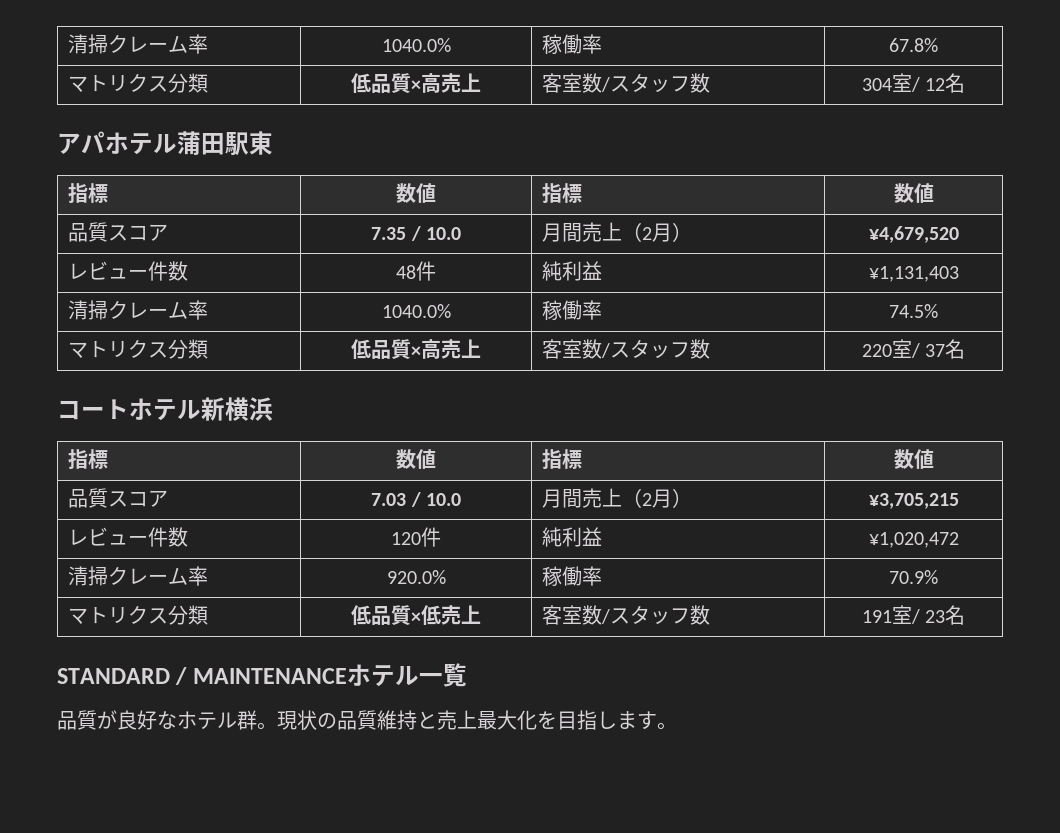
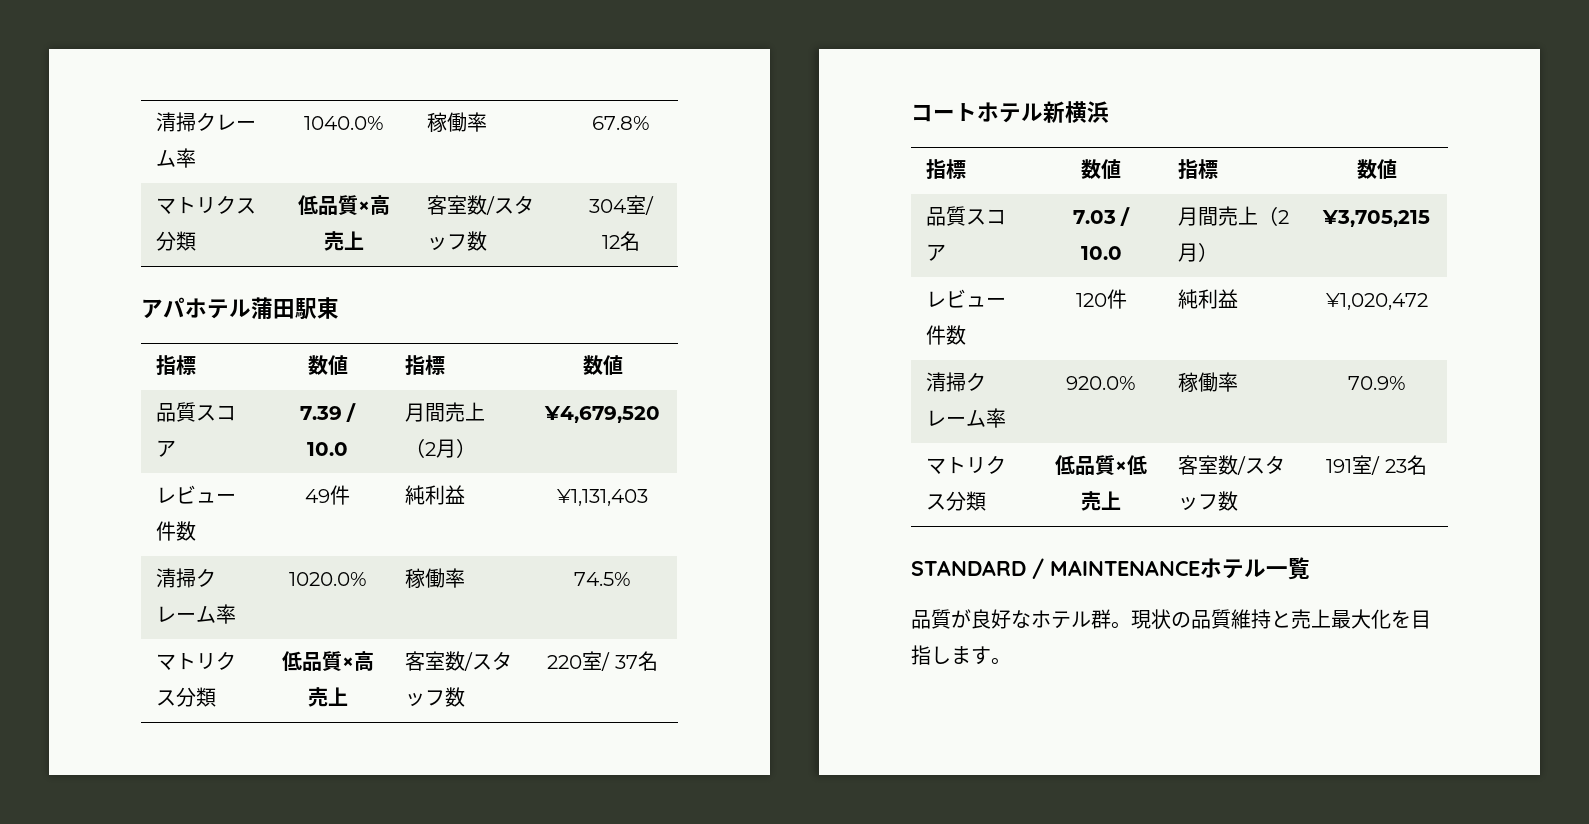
- 品質スコア | 7.35 / 10.0 | 月間売上（2月） | ¥4,679,520
+ 品質スコア | 7.39 / 10.0 | 月間売上（2月） | ¥4,679,520
- レビュー件数 | 48件 | 純利益 | ¥1,131,403
+ レビュー件数 | 49件 | 純利益 | ¥1,131,403
- 清掃クレーム率 | 1040.0% | 稼働率 | 74.5%
+ 清掃クレーム率 | 1020.0% | 稼働率 | 74.5%

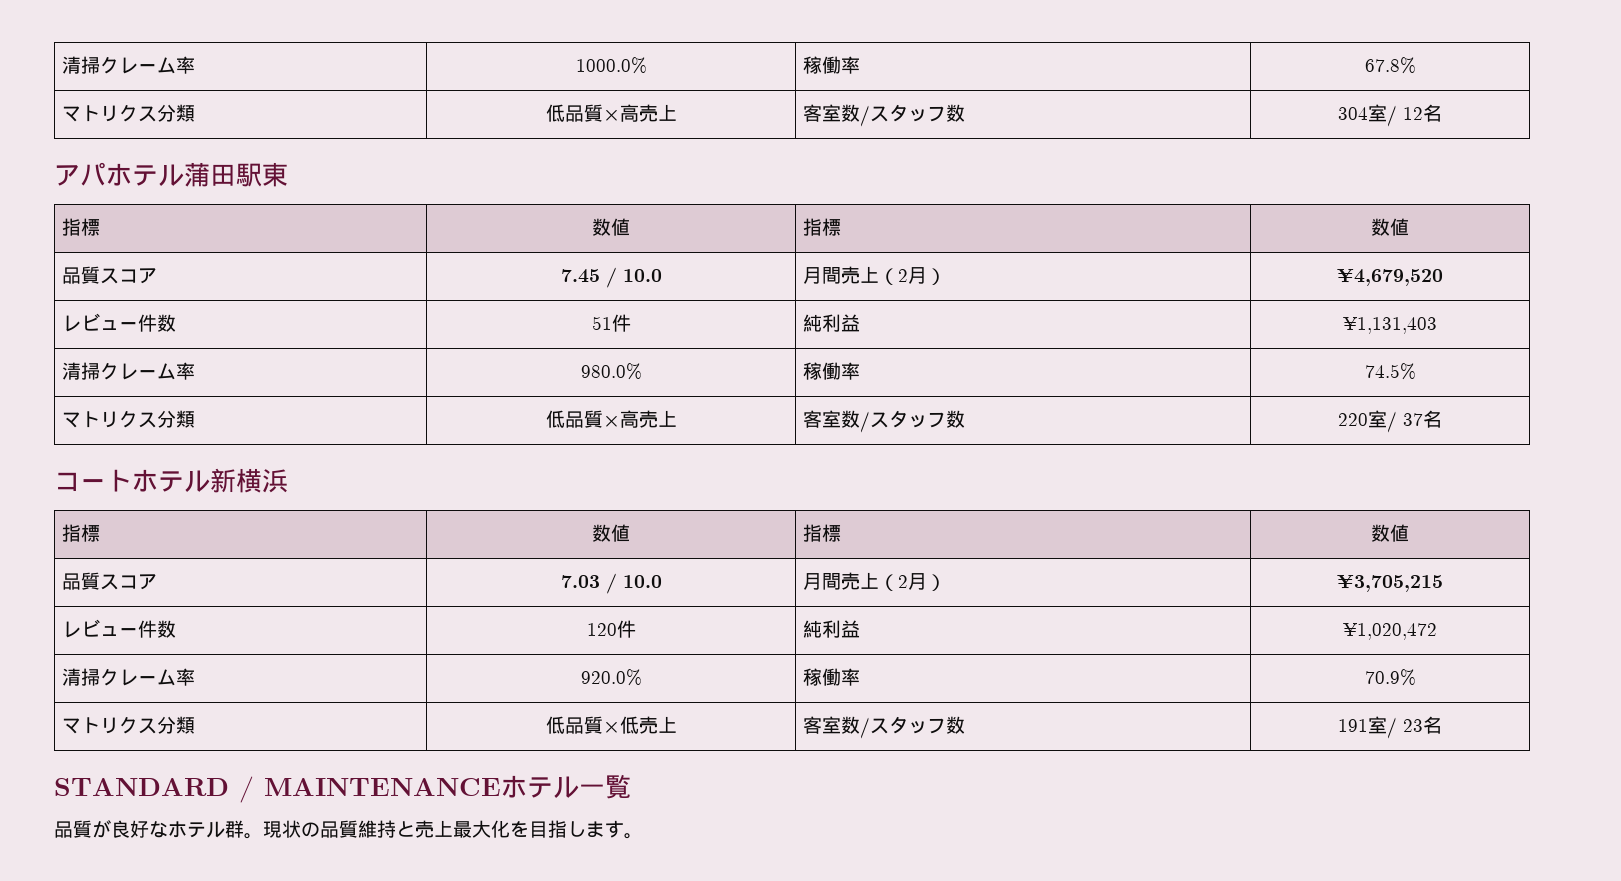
- 清掃クレーム率 | 1040.0% | 稼働率 | 67.8%
+ 清掃クレーム率 | 1000.0% | 稼働率 | 67.8%
- 品質スコア | 7.39 / 10.0 | 月間売上（2月） | ¥4,679,520
+ 品質スコア | 7.45 / 10.0 | 月間売上（2月） | ¥4,679,520
- レビュー件数 | 49件 | 純利益 | ¥1,131,403
+ レビュー件数 | 51件 | 純利益 | ¥1,131,403
- 清掃クレーム率 | 1020.0% | 稼働率 | 74.5%
+ 清掃クレーム率 | 980.0% | 稼働率 | 74.5%

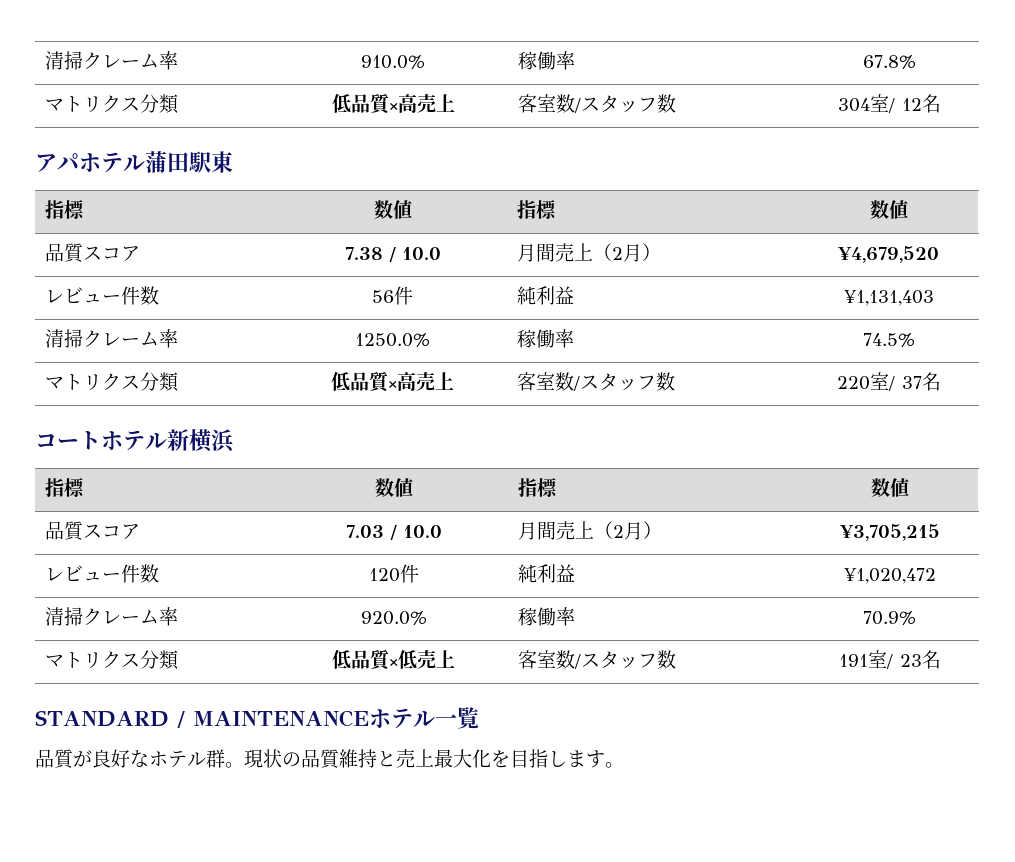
- 清掃クレーム率 | 1000.0% | 稼働率 | 67.8%
+ 清掃クレーム率 | 910.0% | 稼働率 | 67.8%
- 品質スコア | 7.45 / 10.0 | 月間売上（2月） | ¥4,679,520
+ 品質スコア | 7.38 / 10.0 | 月間売上（2月） | ¥4,679,520
- レビュー件数 | 51件 | 純利益 | ¥1,131,403
+ レビュー件数 | 56件 | 純利益 | ¥1,131,403
- 清掃クレーム率 | 980.0% | 稼働率 | 74.5%
+ 清掃クレーム率 | 1250.0% | 稼働率 | 74.5%

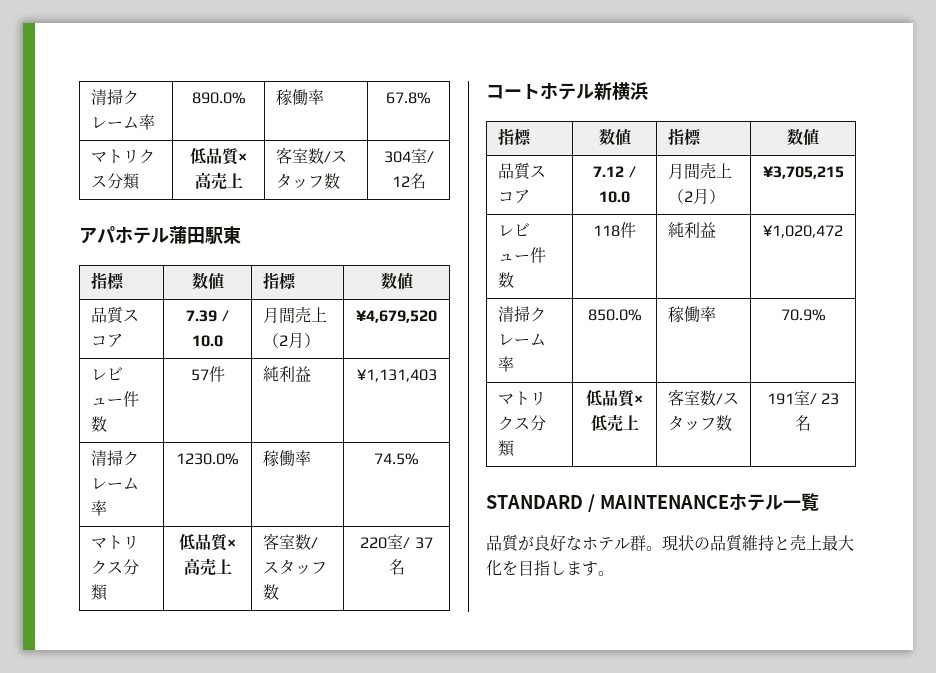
- 清掃クレーム率 | 910.0% | 稼働率 | 67.8%
+ 清掃クレーム率 | 890.0% | 稼働率 | 67.8%
- 品質スコア | 7.38 / 10.0 | 月間売上（2月） | ¥4,679,520
+ 品質スコア | 7.39 / 10.0 | 月間売上（2月） | ¥4,679,520
- レビュー件数 | 56件 | 純利益 | ¥1,131,403
+ レビュー件数 | 57件 | 純利益 | ¥1,131,403
- 清掃クレーム率 | 1250.0% | 稼働率 | 74.5%
+ 清掃クレーム率 | 1230.0% | 稼働率 | 74.5%
- 品質スコア | 7.03 / 10.0 | 月間売上（2月） | ¥3,705,215
+ 品質スコア | 7.12 / 10.0 | 月間売上（2月） | ¥3,705,215
- レビュー件数 | 120件 | 純利益 | ¥1,020,472
+ レビュー件数 | 118件 | 純利益 | ¥1,020,472
- 清掃クレーム率 | 920.0% | 稼働率 | 70.9%
+ 清掃クレーム率 | 850.0% | 稼働率 | 70.9%

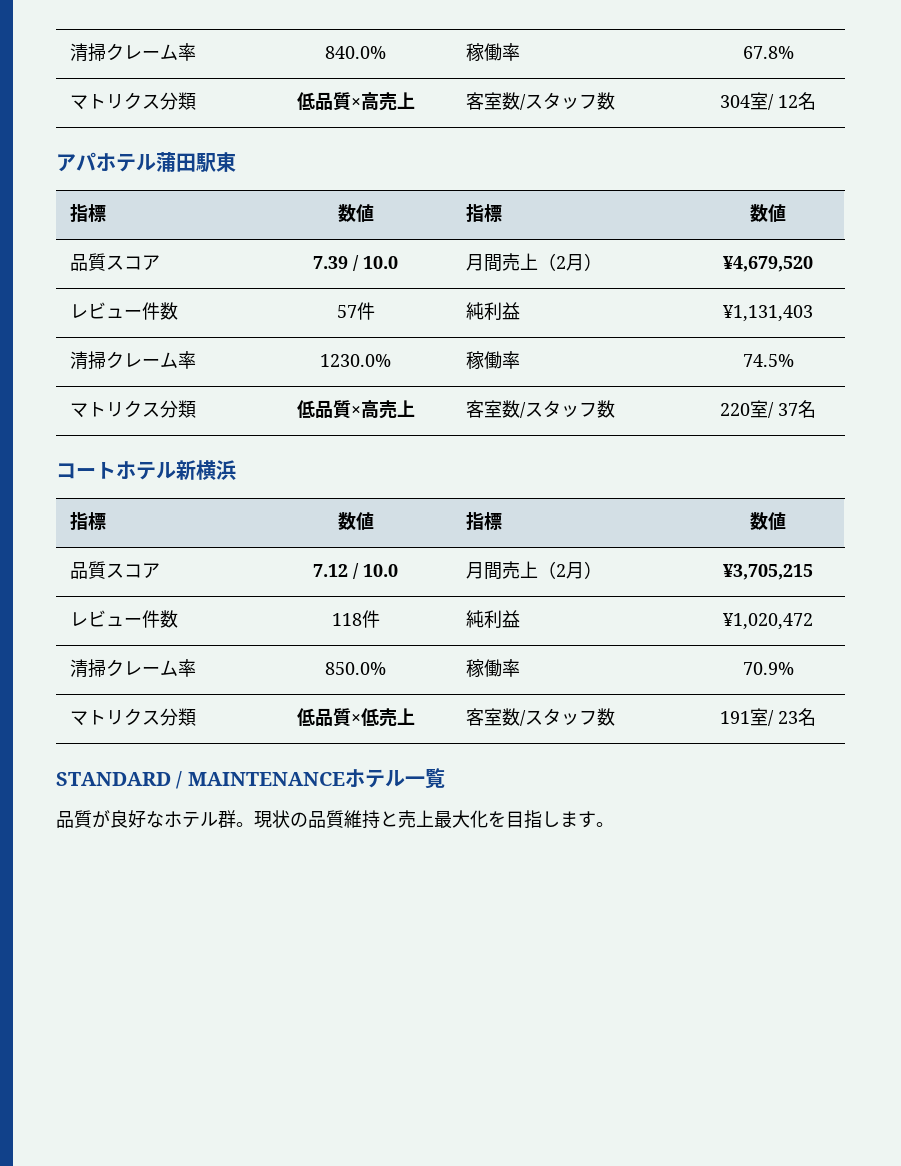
- 清掃クレーム率 | 890.0% | 稼働率 | 67.8%
+ 清掃クレーム率 | 840.0% | 稼働率 | 67.8%

